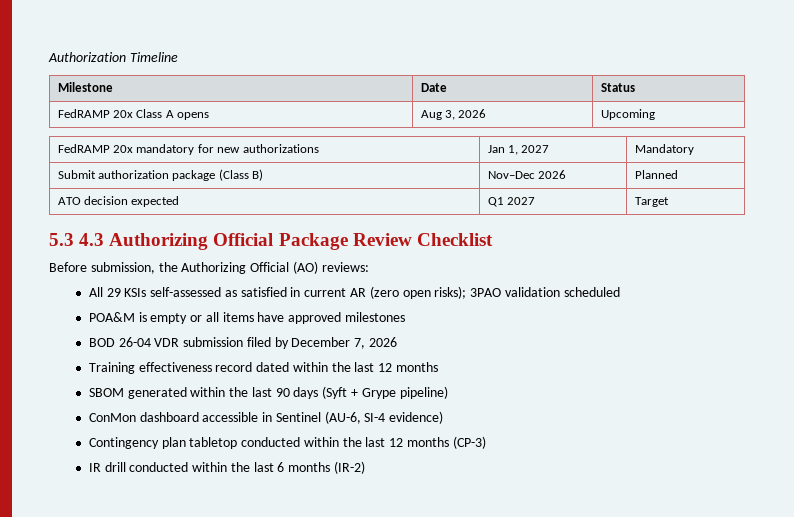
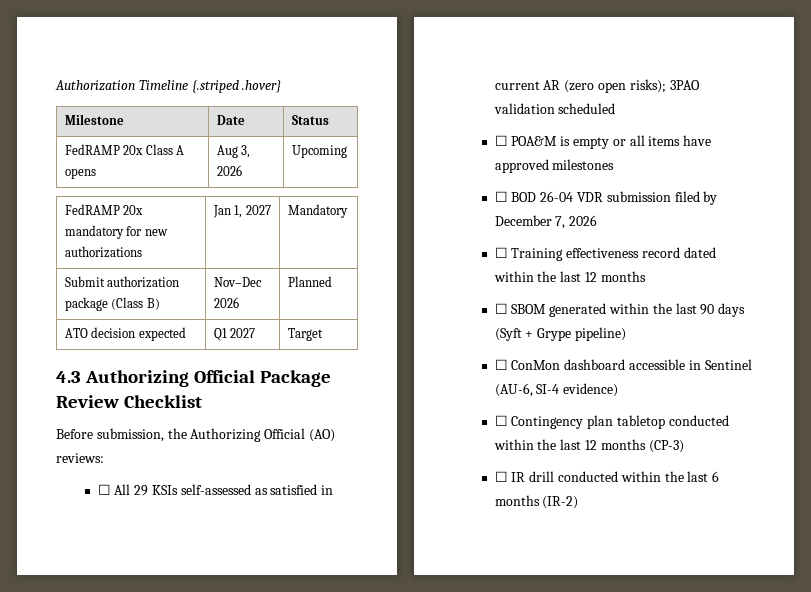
- Authorization Timeline
+ Authorization Timeline {.striped .hover}
- 5.3 4.3 Authorizing Official Package Review Checklist
+ 4.3 Authorizing Official Package Review Checklist
- All 29 KSIs self-assessed as satisfied in current AR (zero open risks); 3PAO validation scheduled
+ ☐ All 29 KSIs self-assessed as satisfied in current AR (zero open risks); 3PAO validation scheduled
- POA&M is empty or all items have approved milestones
+ ☐ POA&M is empty or all items have approved milestones
- BOD 26-04 VDR submission filed by December 7, 2026
+ ☐ BOD 26-04 VDR submission filed by December 7, 2026
- Training effectiveness record dated within the last 12 months
+ ☐ Training effectiveness record dated within the last 12 months
- SBOM generated within the last 90 days (Syft + Grype pipeline)
+ ☐ SBOM generated within the last 90 days (Syft + Grype pipeline)
- ConMon dashboard accessible in Sentinel (AU-6, SI-4 evidence)
+ ☐ ConMon dashboard accessible in Sentinel (AU-6, SI-4 evidence)
- Contingency plan tabletop conducted within the last 12 months (CP-3)
+ ☐ Contingency plan tabletop conducted within the last 12 months (CP-3)
- IR drill conducted within the last 6 months (IR-2)
+ ☐ IR drill conducted within the last 6 months (IR-2)

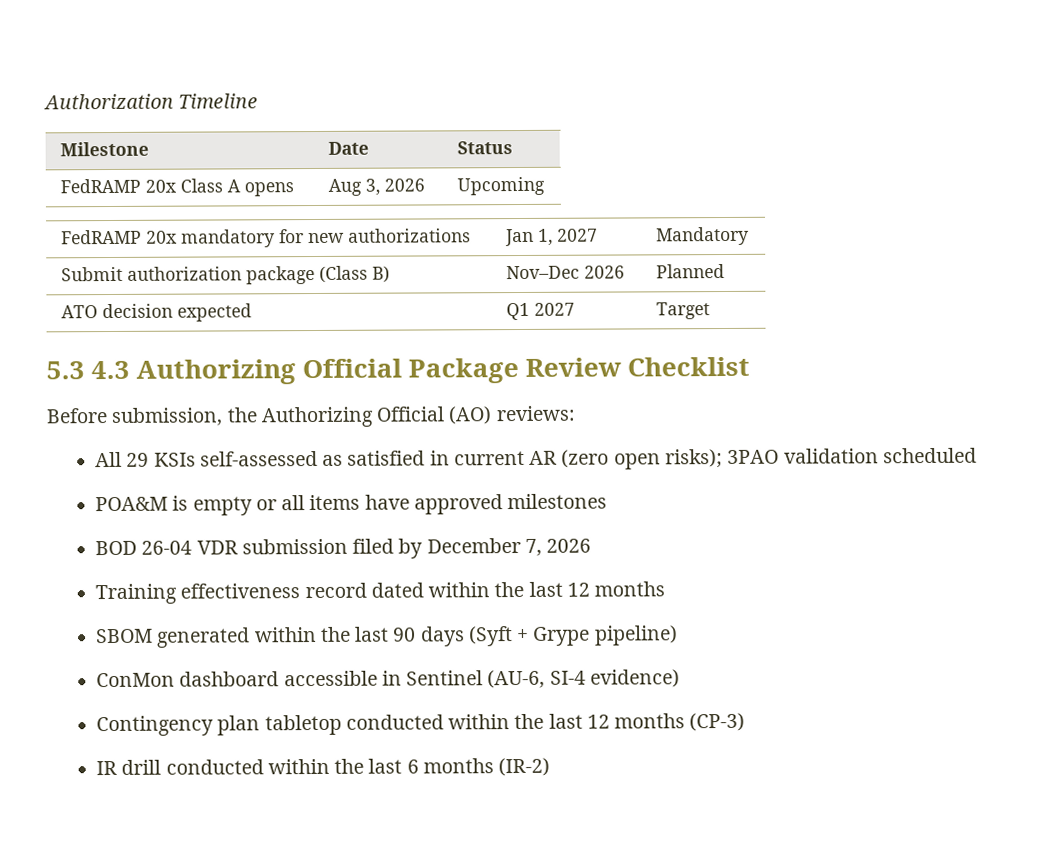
- Authorization Timeline {.striped .hover}
+ Authorization Timeline
- 4.3 Authorizing Official Package Review Checklist
+ 5.3 4.3 Authorizing Official Package Review Checklist
- ☐ All 29 KSIs self-assessed as satisfied in current AR (zero open risks); 3PAO validation scheduled
+ All 29 KSIs self-assessed as satisfied in current AR (zero open risks); 3PAO validation scheduled
- ☐ POA&M is empty or all items have approved milestones
+ POA&M is empty or all items have approved milestones
- ☐ BOD 26-04 VDR submission filed by December 7, 2026
+ BOD 26-04 VDR submission filed by December 7, 2026
- ☐ Training effectiveness record dated within the last 12 months
+ Training effectiveness record dated within the last 12 months
- ☐ SBOM generated within the last 90 days (Syft + Grype pipeline)
+ SBOM generated within the last 90 days (Syft + Grype pipeline)
- ☐ ConMon dashboard accessible in Sentinel (AU-6, SI-4 evidence)
+ ConMon dashboard accessible in Sentinel (AU-6, SI-4 evidence)
- ☐ Contingency plan tabletop conducted within the last 12 months (CP-3)
+ Contingency plan tabletop conducted within the last 12 months (CP-3)
- ☐ IR drill conducted within the last 6 months (IR-2)
+ IR drill conducted within the last 6 months (IR-2)

